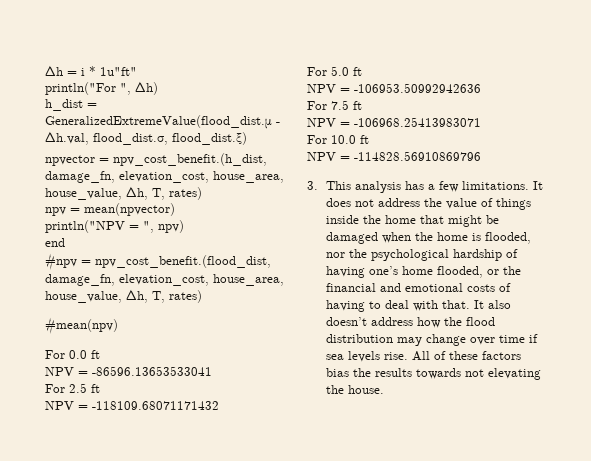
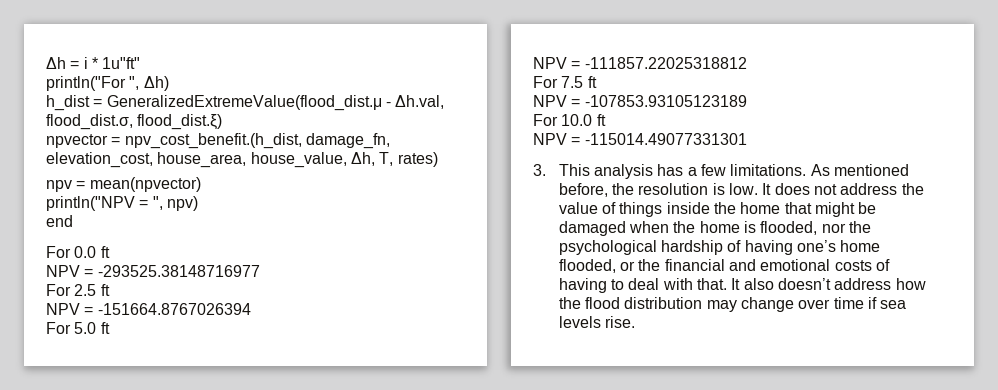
- #npv = npv_cost_benefit.(flood_dist, damage_fn, elevation_cost, house_area, house_value, Δh, T, rates)
- #mean(npv)
- NPV = -86596.13653533041
+ NPV = -293525.38148716977
- NPV = -118109.68071171432
+ NPV = -151664.8767026394
- NPV = -106953.50992942636
+ NPV = -111857.22025318812
- NPV = -106968.25413983071
+ NPV = -107853.93105123189
- NPV = -114828.56910869796
+ NPV = -115014.49077331301
+ As mentioned before, the resolution is low.
- All of these factors bias the results towards not elevating the house.

